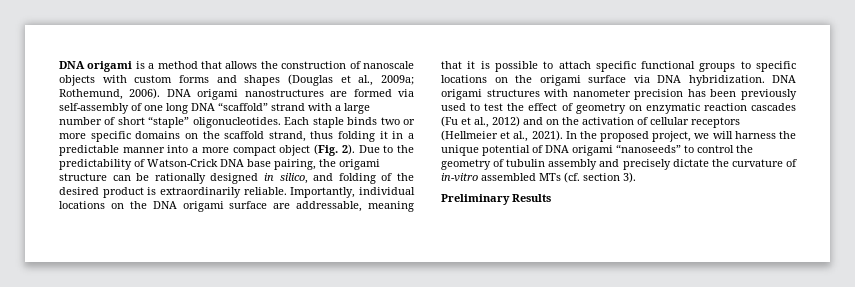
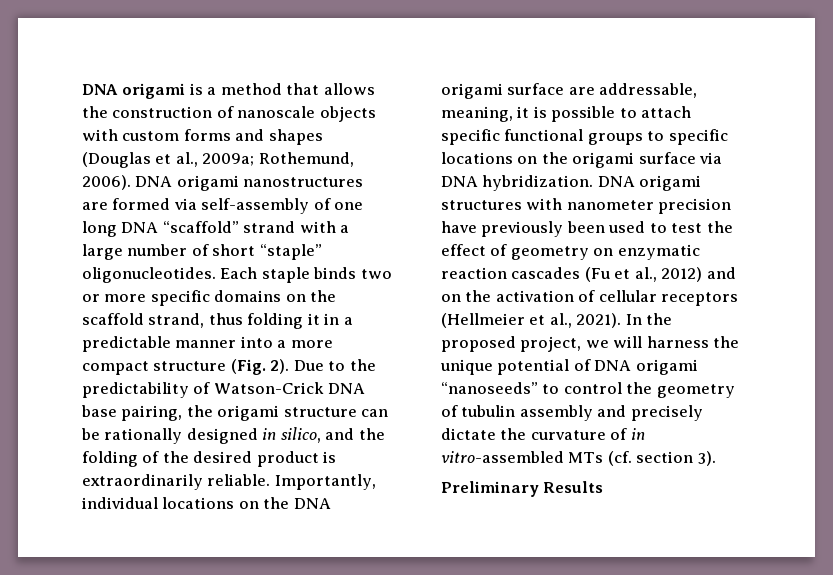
- Each staple binds two or more specific domains on the scaffold strand, thus folding it in a predictable manner into a more compact object (Fig. 2).
+ Each staple binds two or more specific domains on the scaffold strand, thus folding it in a predictable manner into a more compact structure (Fig. 2).
- Due to the predictability of Watson-Crick DNA base pairing, the origami structure can be rationally designed in silico, and folding of the desired product is extraordinarily reliable.
+ Due to the predictability of Watson-Crick DNA base pairing, the origami structure can be rationally designed in silico, and the folding of the desired product is extraordinarily reliable.
- Importantly, individual locations on the DNA origami surface are addressable, meaning that it is possible to attach specific functional groups to specific locations on the origami surface via DNA hybridization.
+ Importantly, individual locations on the DNA origami surface are addressable, meaning, it is possible to attach specific functional groups to specific locations on the origami surface via DNA hybridization.
- DNA origami structures with nanometer precision has been previously used to test the effect of geometry on enzymatic reaction cascades (Fu et al., 2012) and on the activation of cellular receptors (Hellmeier et al., 2021).
+ DNA origami structures with nanometer precision have previously been used to test the effect of geometry on enzymatic reaction cascades (Fu et al., 2012) and on the activation of cellular receptors (Hellmeier et al., 2021).
- In the proposed project, we will harness the unique potential of DNA origami “nanoseeds” to control the geometry of tubulin assembly and precisely dictate the curvature of in-vitro assembled MTs (cf. section 3).
+ In the proposed project, we will harness the unique potential of DNA origami “nanoseeds” to control the geometry of tubulin assembly and precisely dictate the curvature of in vitro-assembled MTs (cf. section 3).

